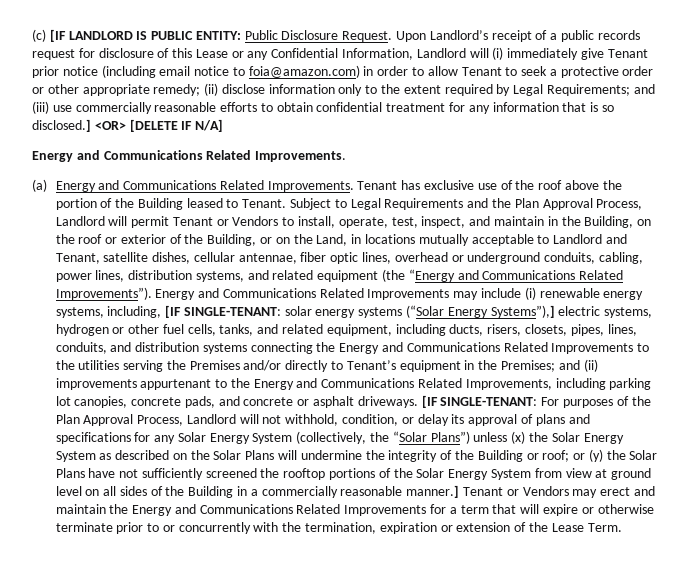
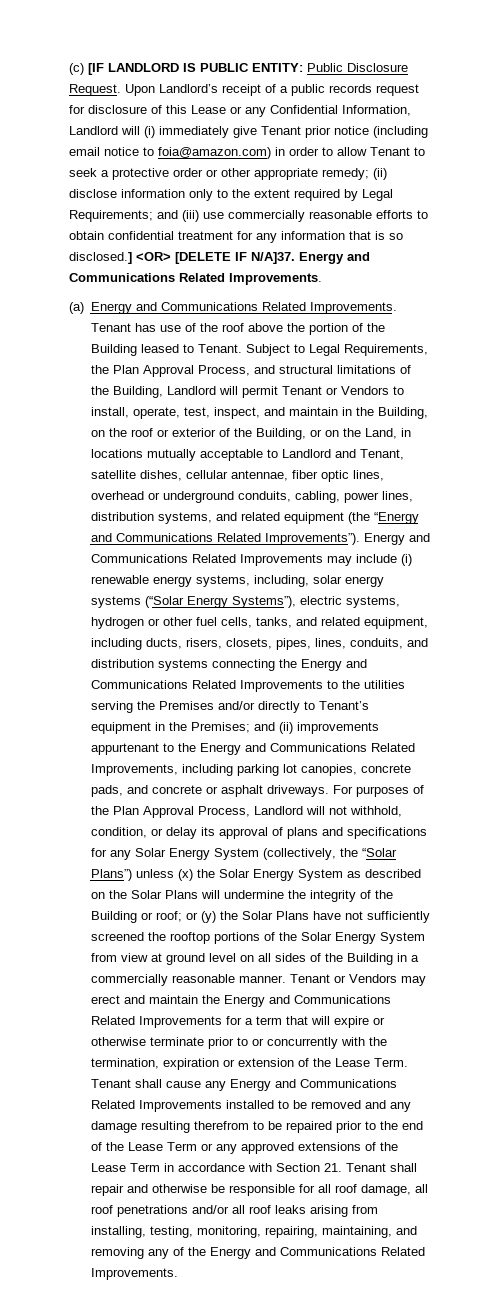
- <OR> [DELETE IF N/A]
- Energy and Communications Related Improvements.
+ <OR> [DELETE IF N/A]37. Energy and Communications Related Improvements.
- Tenant has exclusive use of the roof above the portion of the Building leased to Tenant.
+ Tenant has use of the roof above the portion of the Building leased to Tenant.
- Subject to Legal Requirements and the Plan Approval Process, Landlord will permit Tenant or Vendors to install, operate, test, inspect, and maintain in the Building, on the roof or exterior of the Building, or on the Land, in locations mutually acceptable to Landlord and Tenant, satellite dishes, cellular antennae, fiber optic lines, overhead or underground conduits, cabling, power lines, distribution systems, and related equipment (the “Energy and Communications Related Improvements”).
+ Subject to Legal Requirements, the Plan Approval Process, and structural limitations of the Building, Landlord will permit Tenant or Vendors to install, operate, test, inspect, and maintain in the Building, on the roof or exterior of the Building, or on the Land, in locations mutually acceptable to Landlord and Tenant, satellite dishes, cellular antennae, fiber optic lines, overhead or underground conduits, cabling, power lines, distribution systems, and related equipment (the “Energy and Communications Related Improvements”).
- Energy and Communications Related Improvements may include (i) renewable energy systems, including, [IF SINGLE-TENANT: solar energy systems (“Solar Energy Systems”),] electric systems, hydrogen or other fuel cells, tanks, and related equipment, including ducts, risers, closets, pipes, lines, conduits, and distribution systems connecting the Energy and Communications Related Improvements to the utilities serving the Premises and/or directly to Tenant’s equipment in the Premises;
+ Energy and Communications Related Improvements may include (i) renewable energy systems, including, solar energy systems (“Solar Energy Systems”), electric systems, hydrogen or other fuel cells, tanks, and related equipment, including ducts, risers, closets, pipes, lines, conduits, and distribution systems connecting the Energy and Communications Related Improvements to the utilities serving the Premises and/or directly to Tenant’s equipment in the Premises;
- and (ii) improvements appurtenant to the Energy and Communications Related Improvements, including parking lot canopies, concrete pads, and concrete or asphalt driveways. [IF SINGLE-TENANT:
+ and (ii) improvements appurtenant to the Energy and Communications Related Improvements, including parking lot canopies, concrete pads, and concrete or asphalt driveways.
- or (y) the Solar Plans have not sufficiently screened the rooftop portions of the Solar Energy System from view at ground level on all sides of the Building in a commercially reasonable manner.]
+ or (y) the Solar Plans have not sufficiently screened the rooftop portions of the Solar Energy System from view at ground level on all sides of the Building in a commercially reasonable manner.
+ Tenant shall cause any Energy and Communications Related Improvements installed to be removed and any damage resulting therefrom to be repaired prior to the end of the Lease Term or any approved extensions of the Lease Term in accordance with Section 21. Tenant shall repair and otherwise be responsible for all roof damage, all roof penetrations and/or all roof leaks arising from installing, testing, monitoring, repairing, maintaining, and removing any of the Energy and Communications Related Improvements.

